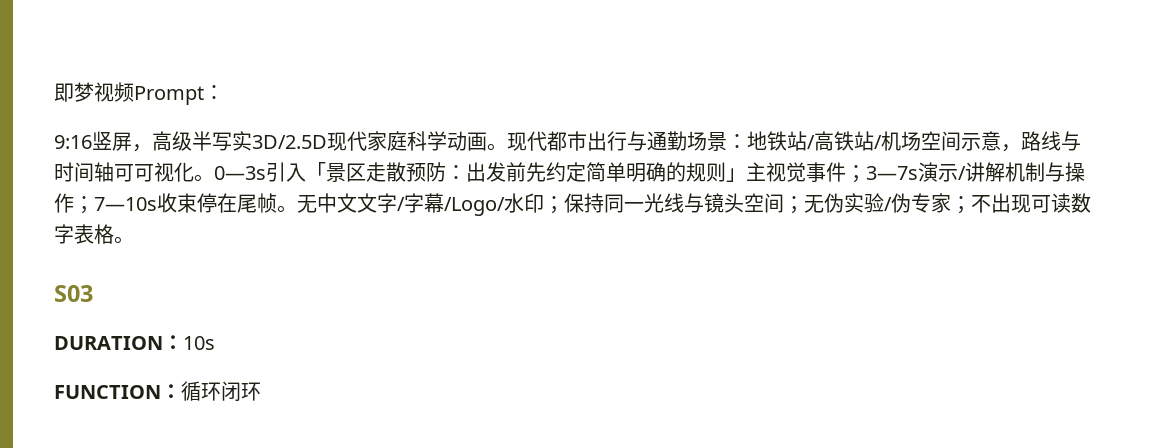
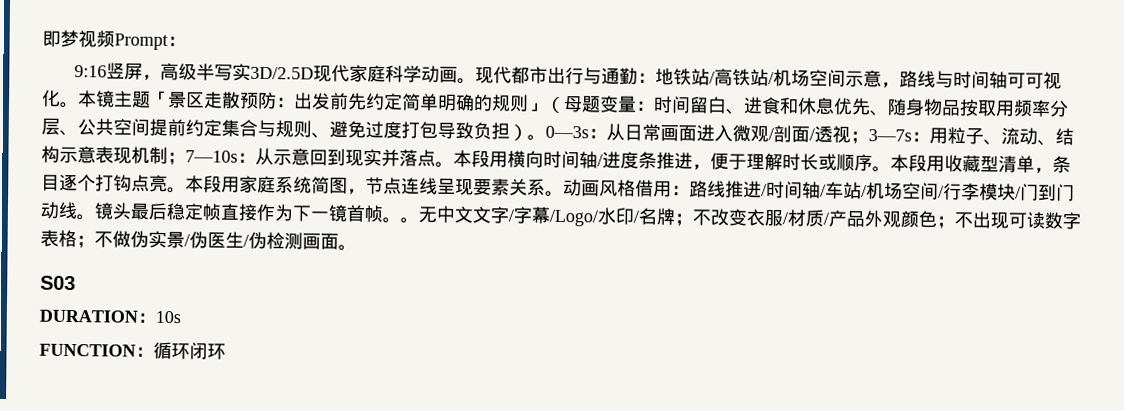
- 现代都市出行与通勤场景：地铁站/高铁站/机场空间示意，路线与时间轴可可视化。
+ 现代都市出行与通勤：地铁站/高铁站/机场空间示意，路线与时间轴可可视化。
- 0—3s引入「景区走散预防：出发前先约定简单明确的规则」主视觉事件；3—7s演示/讲解机制与操作；7—10s收束停在尾帧。
+ 本镜主题「景区走散预防：出发前先约定简单明确的规则」（母题变量：时间留白、进食和休息优先、随身物品按取用频率分层、公共空间提前约定集合与规则、避免过度打包导致负担）。0—3s：从日常画面进入微观/剖面/透视；3—7s：用粒子、流动、结构示意表现机制；7—10s：从示意回到现实并落点。本段用横向时间轴/进度条推进，便于理解时长或顺序。本段用收藏型清单，条目逐个打钩点亮。本段用家庭系统简图，节点连线呈现要素关系。动画风格借用：路线推进/时间轴/车站/机场空间/行李模块/门到门动线。镜头最后稳定帧直接作为下一镜首帧。。
- 无中文文字/字幕/Logo/水印；保持同一光线与镜头空间；无伪实验/伪专家；不出现可读数字表格。
+ 无中文文字/字幕/Logo/水印/名牌；不改变衣服/材质/产品外观颜色；不出现可读数字表格；不做伪实景/伪医生/伪检测画面。

